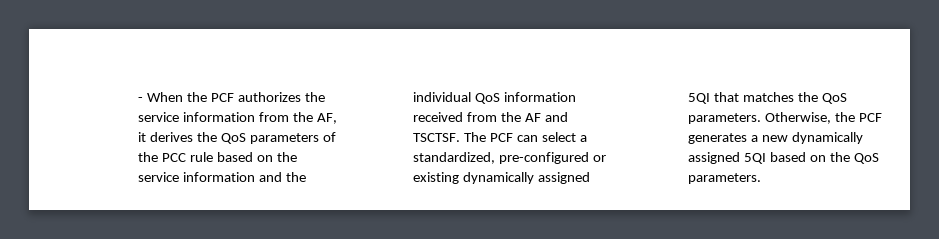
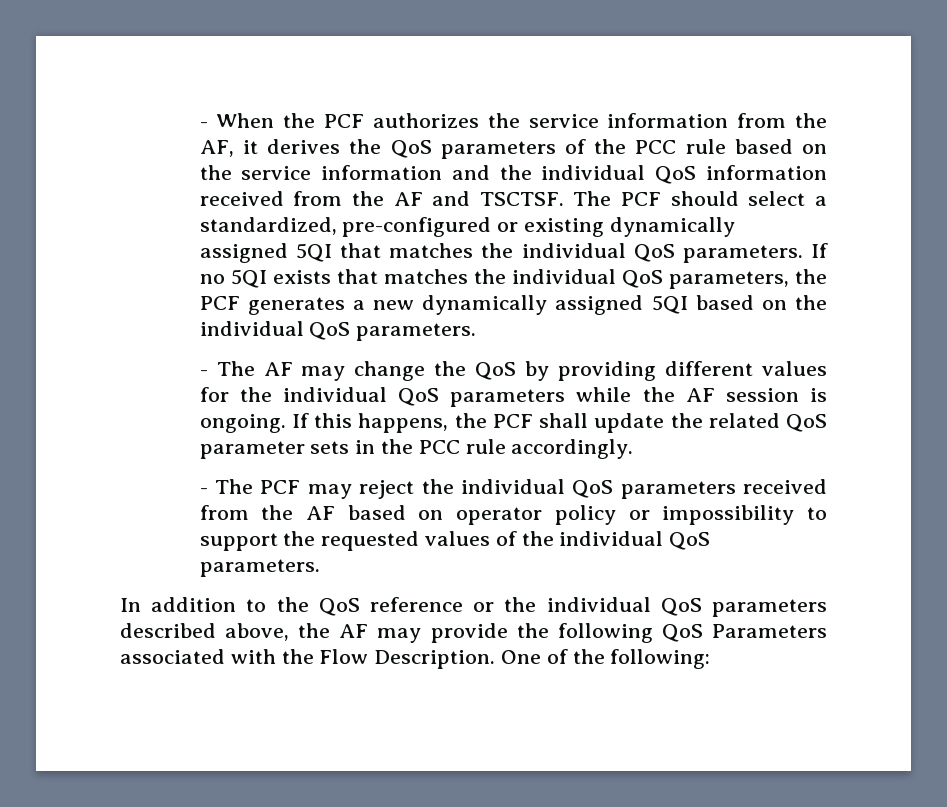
- The PCF can select a standardized, pre-configured or existing dynamically assigned 5QI that matches the QoS parameters. Otherwise, the PCF generates a new dynamically assigned 5QI based on the QoS parameters.
+ The PCF should select a standardized, pre-configured or existing dynamically assigned 5QI that matches the individual QoS parameters. If no 5QI exists that matches the individual QoS parameters, the PCF generates a new dynamically assigned 5QI based on the individual QoS parameters.
+ - The AF may change the QoS by providing different values for the individual QoS parameters while the AF session is ongoing. If this happens, the PCF shall update the related QoS parameter sets in the PCC rule accordingly.
+ - The PCF may reject the individual QoS parameters received from the AF based on operator policy or impossibility to support the requested values of the individual QoS parameters.
+ In addition to the QoS reference or the individual QoS parameters described above, the AF may provide the following QoS Parameters associated with the Flow Description. One of the following:

